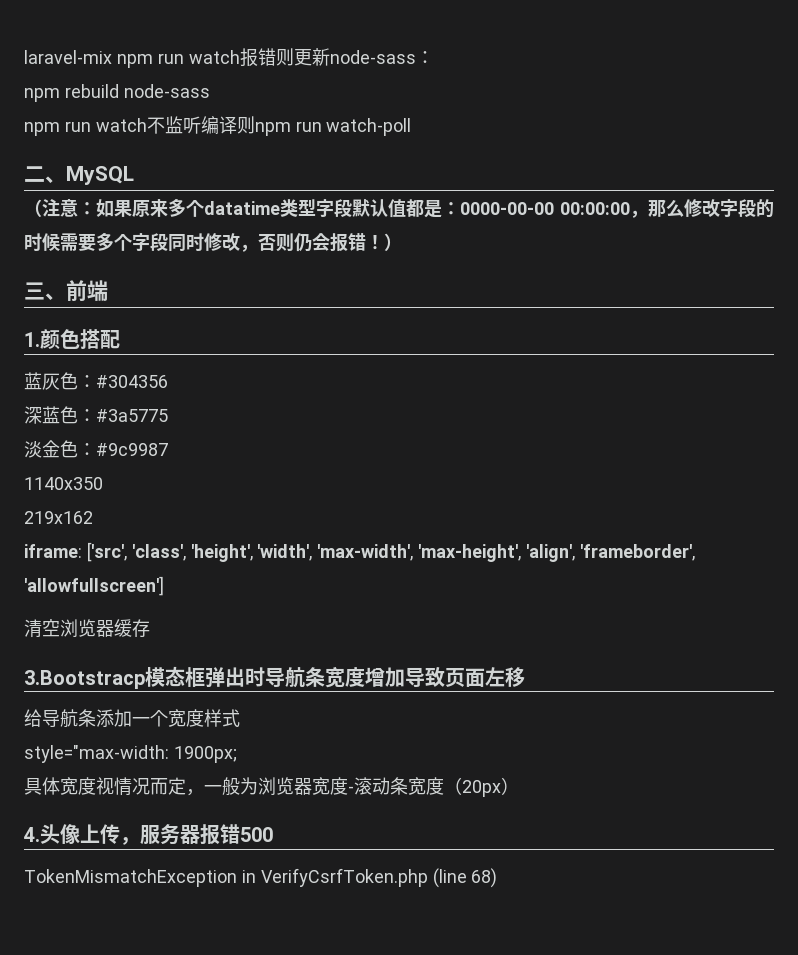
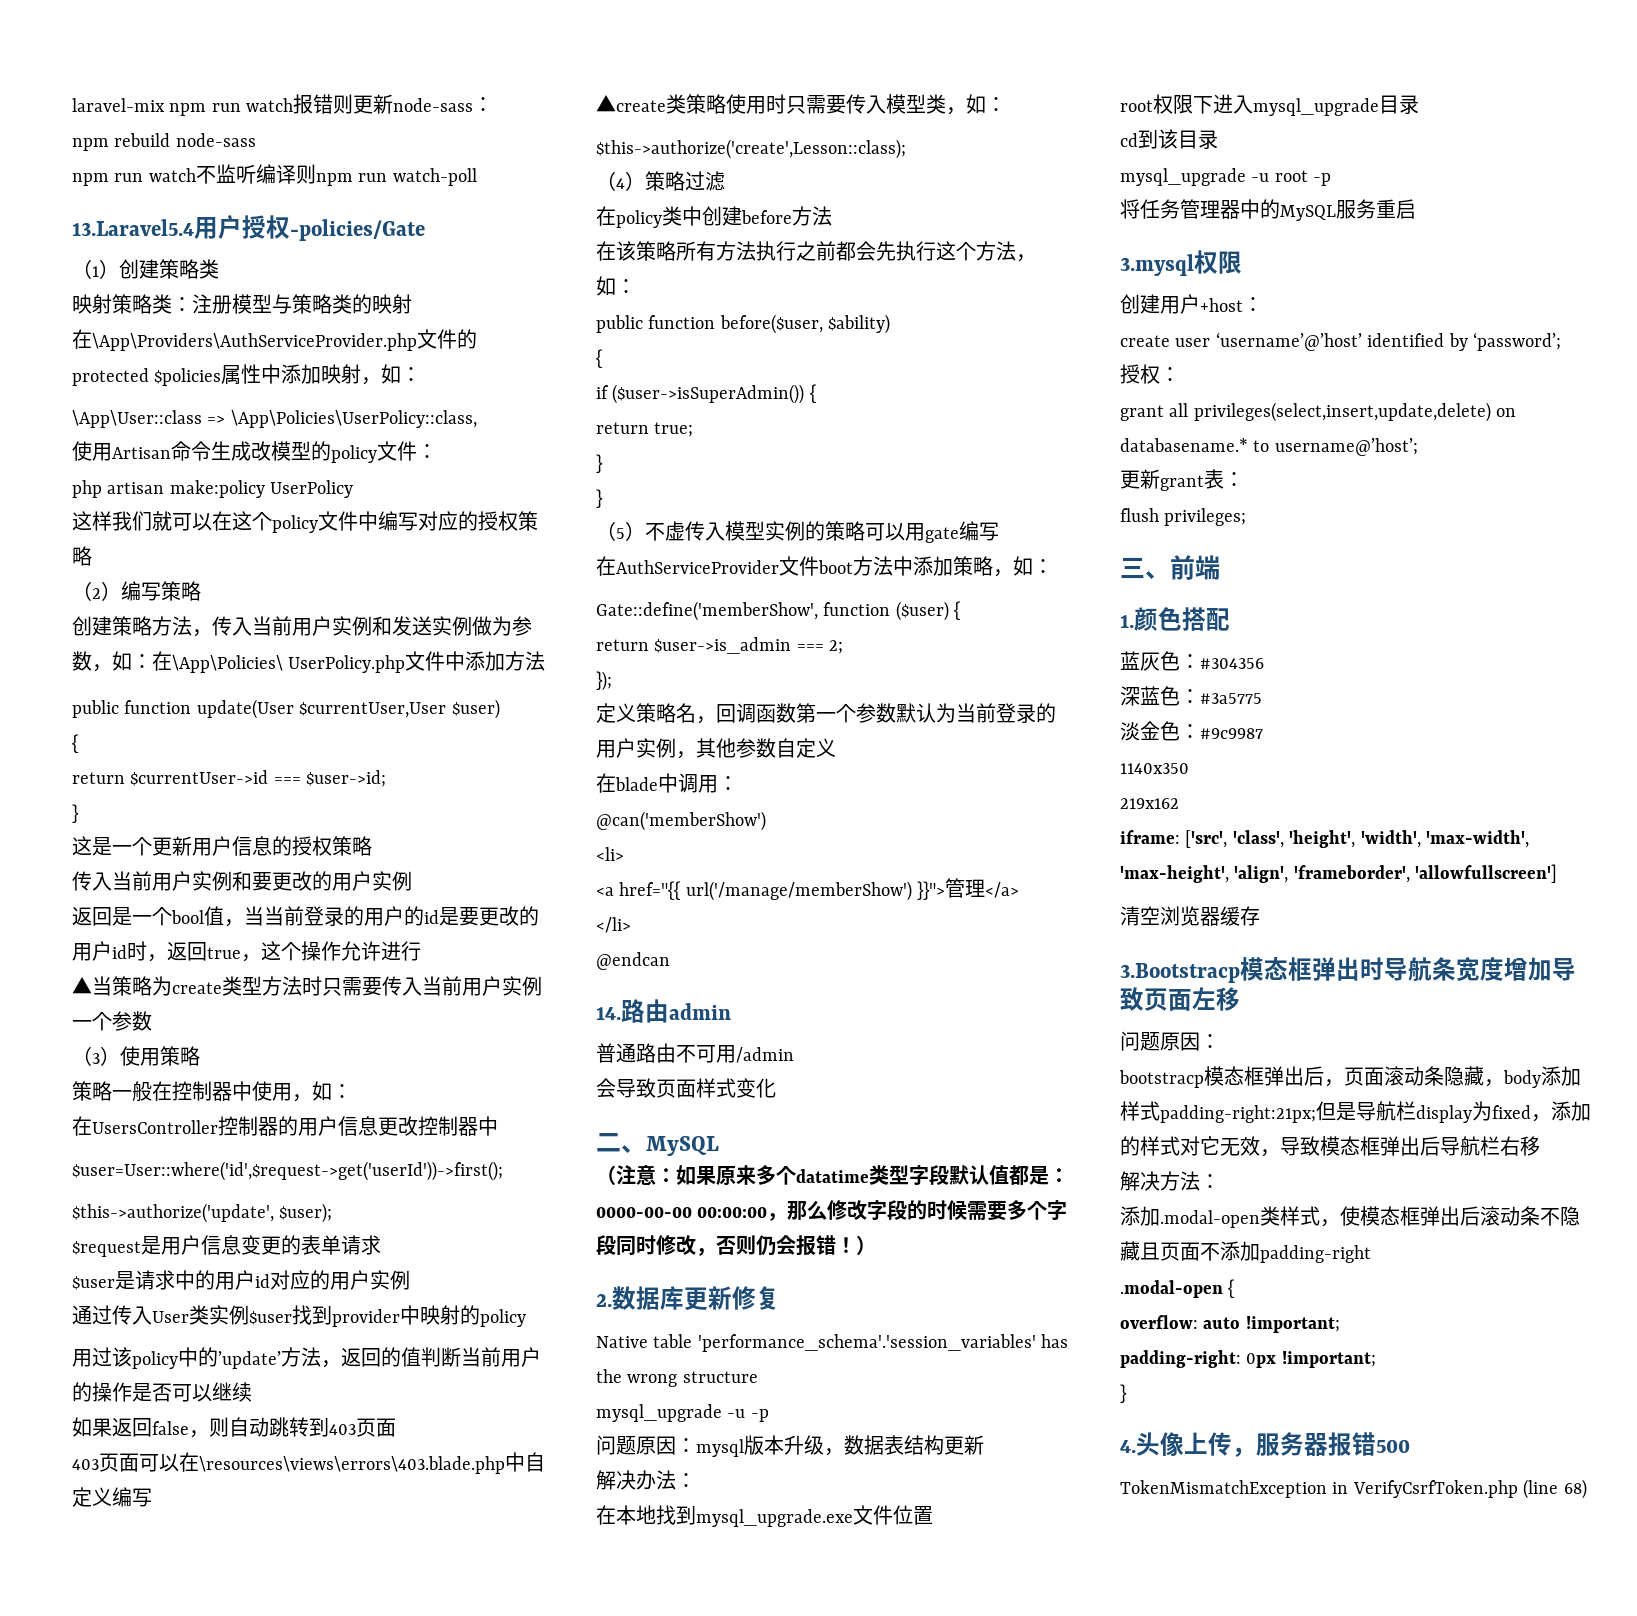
+ 13.Laravel5.4用户授权-policies/Gate
+ （1）创建策略类
+ 映射策略类：注册模型与策略类的映射
+ 在\App\Providers\AuthServiceProvider.php文件的protected $policies属性中添加映射，如：
+ \App\User::class => \App\Policies\UserPolicy::class,
+ 使用Artisan命令生成改模型的policy文件：
+ php artisan make:policy UserPolicy
+ 这样我们就可以在这个policy文件中编写对应的授权策略
+ （2）编写策略
+ 创建策略方法，传入当前用户实例和发送实例做为参数，如：在\App\Policies\ UserPolicy.php文件中添加方法
+ public function update(User $currentUser,User $user)
+ {
+ return $currentUser->id === $user->id;
+ }
+ 这是一个更新用户信息的授权策略
+ 传入当前用户实例和要更改的用户实例
+ 返回是一个bool值，当当前登录的用户的id是要更改的用户id时，返回true，这个操作允许进行
+ ▲当策略为create类型方法时只需要传入当前用户实例一个参数
+ （3）使用策略
+ 策略一般在控制器中使用，如：
+ 在UsersController控制器的用户信息更改控制器中
+ $user=User::where('id',$request->get('userId'))->first();
+ $this->authorize('update', $user);
+ $request是用户信息变更的表单请求
+ $user是请求中的用户id对应的用户实例
+ 通过传入User类实例$user找到provider中映射的policy
+ 用过该policy中的’update’方法，返回的值判断当前用户的操作是否可以继续
+ 如果返回false，则自动跳转到403页面
+ 403页面可以在\resources\views\errors\403.blade.php中自定义编写
+ ▲create类策略使用时只需要传入模型类，如：
+ $this->authorize('create',Lesson::class);
+ （4）策略过滤
+ 在policy类中创建before方法
+ 在该策略所有方法执行之前都会先执行这个方法，如：
+ public function before($user, $ability)
+ {
+ if ($user->isSuperAdmin()) {
+ return true;
+ }
+ }
+ （5）不虚传入模型实例的策略可以用gate编写
+ 在AuthServiceProvider文件boot方法中添加策略，如：
+ Gate::define('memberShow', function ($user) {
+ return $user->is_admin === 2;
+ });
+ 定义策略名，回调函数第一个参数默认为当前登录的用户实例，其他参数自定义
+ 在blade中调用：
+ @can('memberShow')
+ <li>
+ <a href="{{ url('/manage/memberShow') }}">管理</a>
+ </li>
+ @endcan
+ 14.路由admin
+ 普通路由不可用/admin
+ 会导致页面样式变化
+ 2.数据库更新修复
+ Native table 'performance_schema'.'session_variables' has the wrong structure
+ mysql_upgrade -u -p
+ 问题原因：mysql版本升级，数据表结构更新
+ 解决办法：
+ 在本地找到mysql_upgrade.exe文件位置
+ root权限下进入mysql_upgrade目录
+ cd到该目录
+ mysql_upgrade -u root -p
+ 将任务管理器中的MySQL服务重启
+ 3.mysql权限
+ 创建用户+host：
+ create user ‘username’@’host’ identified by ‘password’;
+ 授权：
+ grant all privileges(select,insert,update,delete) on databasename.* to username@’host’;
+ 更新grant表：
+ flush privileges;
  3.Bootstracp模态框弹出时导航条宽度增加导致页面左移
- 给导航条添加一个宽度样式
- style="max-width: 1900px;
- 具体宽度视情况而定，一般为浏览器宽度-滚动条宽度（20px）
+ 问题原因：
+ bootstracp模态框弹出后，页面滚动条隐藏，body添加样式padding-right:21px;但是导航栏display为fixed，添加的样式对它无效，导致模态框弹出后导航栏右移
+ 解决方法：
+ 添加.modal-open类样式，使模态框弹出后滚动条不隐藏且页面不添加padding-right
+ .modal-open {
+ overflow: auto !important;
+ padding-right: 0px !important;
+ }

